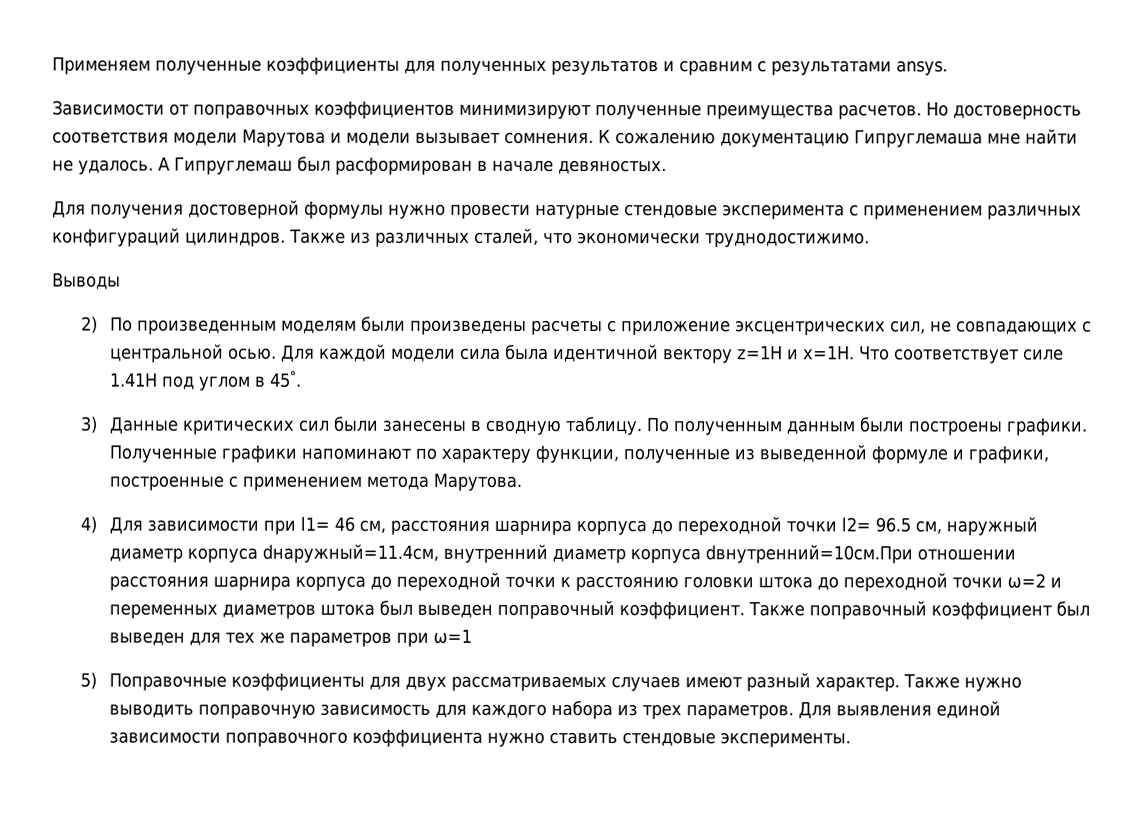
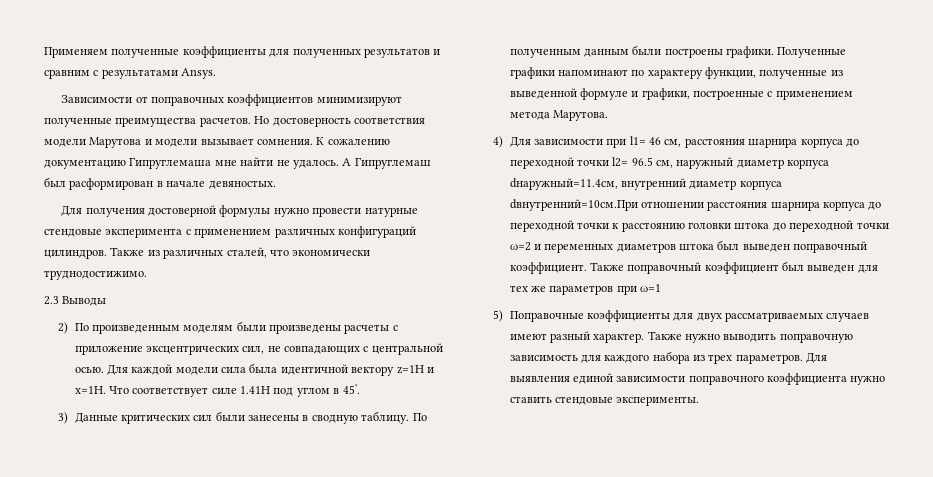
- Применяем полученные коэффициенты для полученных результатов и сравним с результатами ansys.
+ Применяем полученные коэффициенты для полученных результатов и сравним с результатами Ansys.
- Выводы
+ 2.3 Выводы

